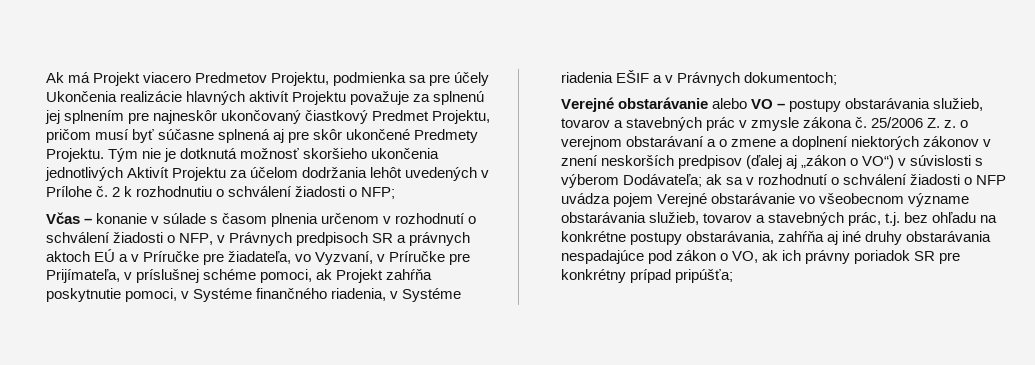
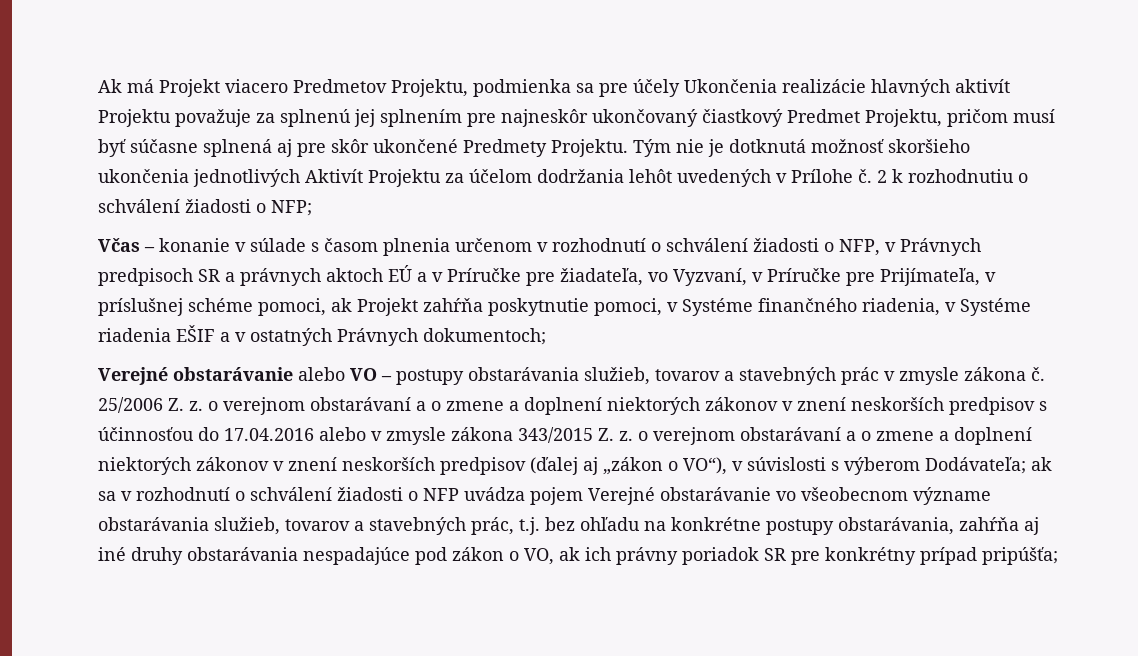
- Včas – konanie v súlade s časom plnenia určenom v rozhodnutí o schválení žiadosti o NFP, v Právnych predpisoch SR a právnych aktoch EÚ a v Príručke pre žiadateľa, vo Vyzvaní, v Príručke pre Prijímateľa, v príslušnej schéme pomoci, ak Projekt zahŕňa poskytnutie pomoci, v Systéme finančného riadenia, v Systéme riadenia EŠIF a v Právnych dokumentoch;
+ Včas – konanie v súlade s časom plnenia určenom v rozhodnutí o schválení žiadosti o NFP, v Právnych predpisoch SR a právnych aktoch EÚ a v Príručke pre žiadateľa, vo Vyzvaní, v Príručke pre Prijímateľa, v príslušnej schéme pomoci, ak Projekt zahŕňa poskytnutie pomoci, v Systéme finančného riadenia, v Systéme riadenia EŠIF a v ostatných Právnych dokumentoch;
- 25/2006 Z. z. o verejnom obstarávaní a o zmene a doplnení niektorých zákonov v znení neskorších predpisov (ďalej aj „zákon o VO“) v súvislosti s výberom Dodávateľa;
+ 25/2006 Z. z. o verejnom obstarávaní a o zmene a doplnení niektorých zákonov v znení neskorších predpisov s účinnosťou do 17.04.2016 alebo v zmysle zákona 343/2015 Z. z. o verejnom obstarávaní a o zmene a doplnení niektorých zákonov v znení neskorších predpisov (ďalej aj „zákon o VO“), v súvislosti s výberom Dodávateľa;

